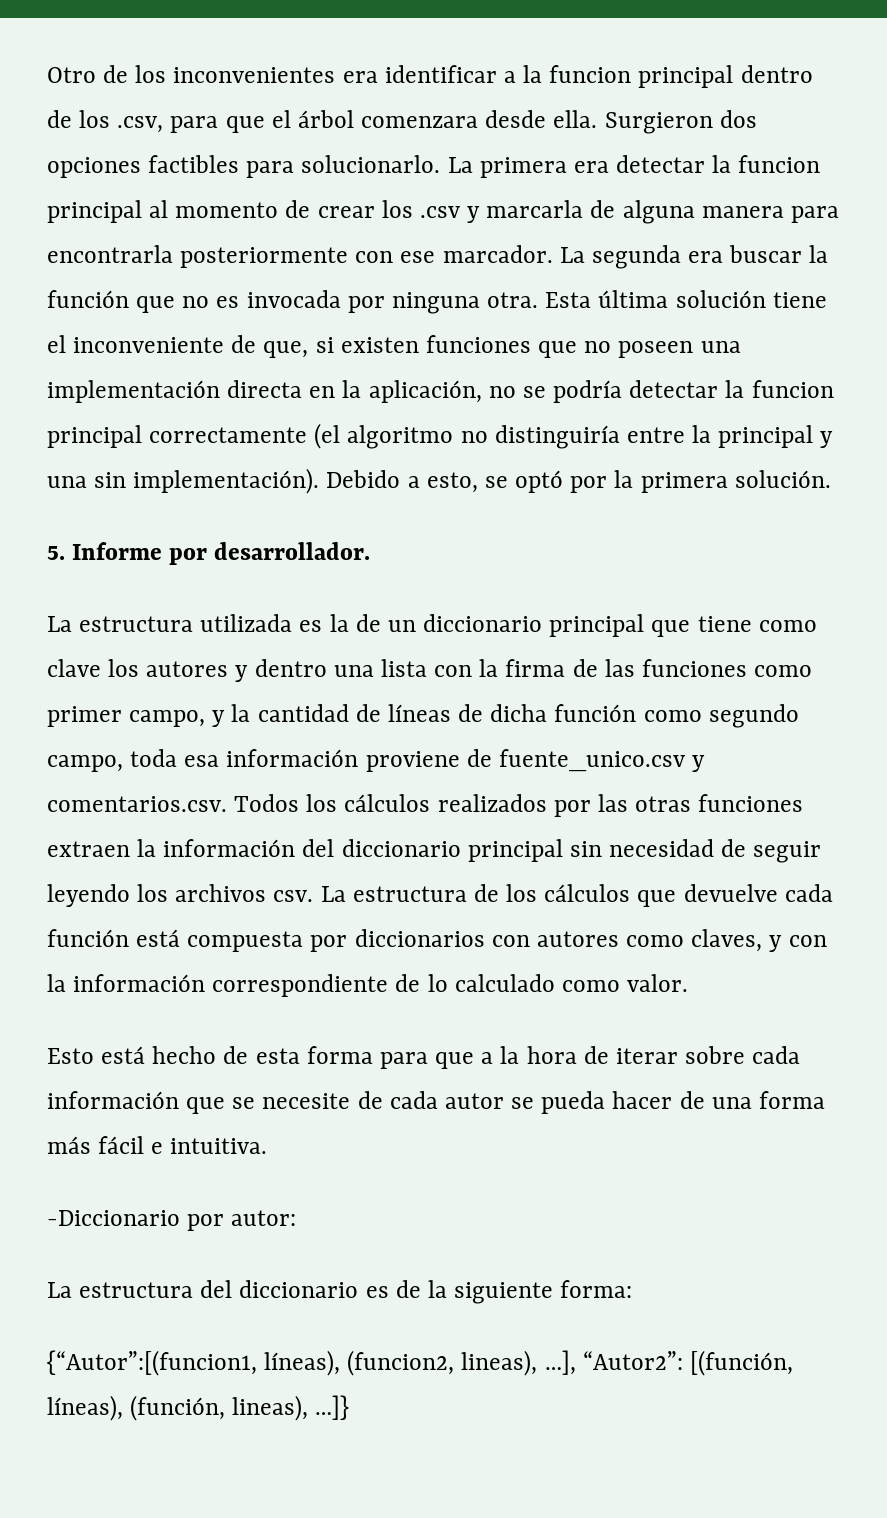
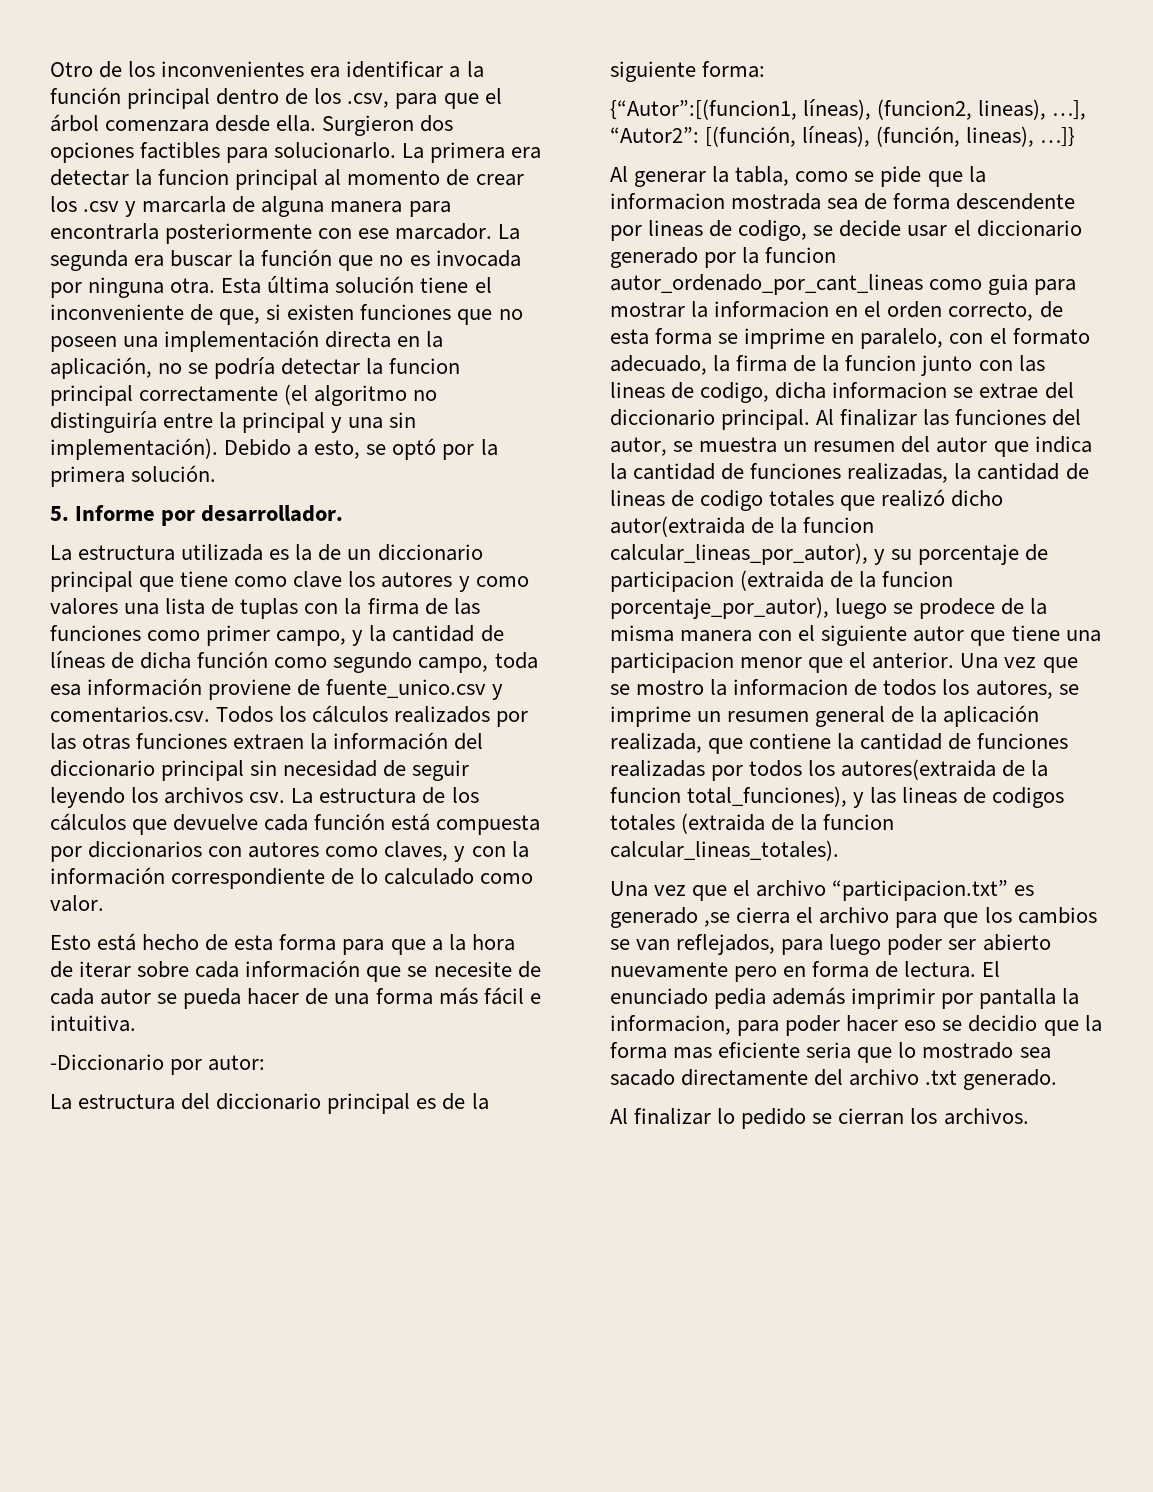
- Otro de los inconvenientes era identificar a la funcion principal dentro de los .csv, para que el árbol comenzara desde ella.
+ Otro de los inconvenientes era identificar a la función principal dentro de los .csv, para que el árbol comenzara desde ella.
- La estructura utilizada es la de un diccionario principal que tiene como clave los autores y dentro una lista con la firma de las funciones como primer campo, y la cantidad de líneas de dicha función como segundo campo, toda esa información proviene de fuente_unico.csv y comentarios.csv. Todos los cálculos realizados por las otras funciones extraen la información del diccionario principal sin necesidad de seguir leyendo los archivos csv.
+ La estructura utilizada es la de un diccionario principal que tiene como clave los autores y como valores una lista de tuplas con la firma de las funciones como primer campo, y la cantidad de líneas de dicha función como segundo campo, toda esa información proviene de fuente_unico.csv y comentarios.csv. Todos los cálculos realizados por las otras funciones extraen la información del diccionario principal sin necesidad de seguir leyendo los archivos csv.
- La estructura del diccionario es de la siguiente forma:
+ La estructura del diccionario principal es de la siguiente forma:
+ Al generar la tabla, como se pide que la informacion mostrada sea de forma descendente por lineas de codigo, se decide usar el diccionario generado por la funcion autor_ordenado_por_cant_lineas como guia para mostrar la informacion en el orden correcto, de esta forma se imprime en paralelo, con el formato adecuado, la firma de la funcion junto con las lineas de codigo, dicha informacion se extrae del diccionario principal. Al finalizar las funciones del autor, se muestra un resumen del autor que indica la cantidad de funciones realizadas, la cantidad de lineas de codigo totales que realizó dicho autor(extraida de la funcion calcular_lineas_por_autor), y su porcentaje de participacion (extraida de la funcion porcentaje_por_autor), luego se prodece de la misma manera con el siguiente autor que tiene una participacion menor que el anterior. Una vez que se mostro la informacion de todos los autores, se imprime un resumen general de la aplicación realizada, que contiene la cantidad de funciones realizadas por todos los autores(extraida de la funcion total_funciones), y las lineas de codigos totales (extraida de la funcion calcular_lineas_totales).
+ Una vez que el archivo “participacion.txt” es generado ,se cierra el archivo para que los cambios se van reflejados, para luego poder ser abierto nuevamente pero en forma de lectura. El enunciado pedia además imprimir por pantalla la informacion, para poder hacer eso se decidio que la forma mas eficiente seria que lo mostrado sea sacado directamente del archivo .txt generado.
+ Al finalizar lo pedido se cierran los archivos.

